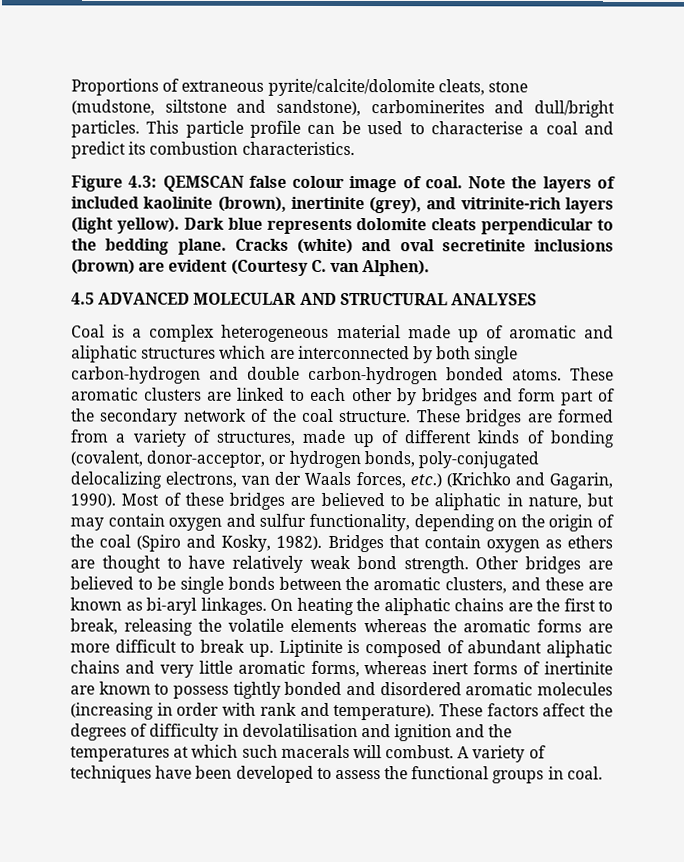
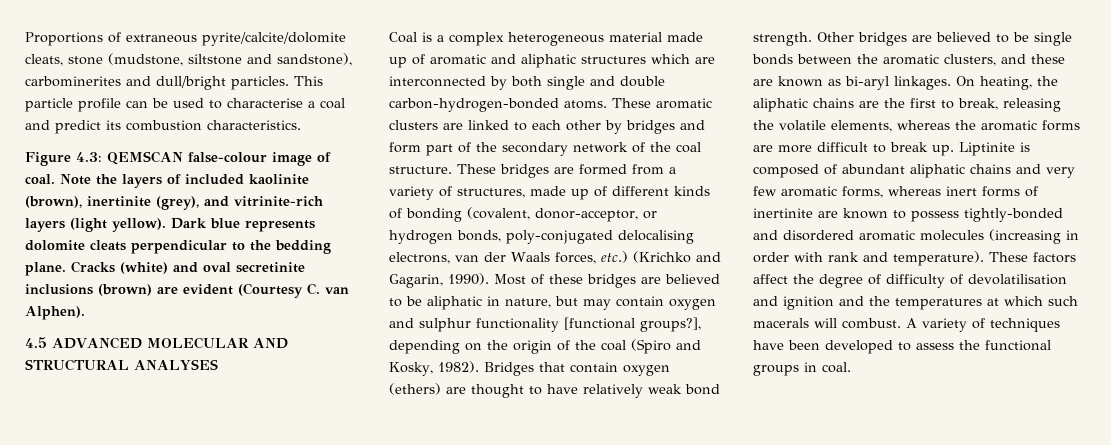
- Figure 4.3: QEMSCAN false colour image of coal.
+ Figure 4.3: QEMSCAN false-colour image of coal.
- Coal is a complex heterogeneous material made up of aromatic and aliphatic structures which are interconnected by both single carbon-hydrogen and double carbon-hydrogen bonded atoms.
+ Coal is a complex heterogeneous material made up of aromatic and aliphatic structures which are interconnected by both single and double carbon-hydrogen-bonded atoms.
- These bridges are formed from a variety of structures, made up of different kinds of bonding (covalent, donor-acceptor, or hydrogen bonds, poly-conjugated delocalizing electrons, van der Waals forces, etc.) (Krichko and Gagarin, 1990).
+ These bridges are formed from a variety of structures, made up of different kinds of bonding (covalent, donor-acceptor, or hydrogen bonds, poly-conjugated delocalising electrons, van der Waals forces, etc.) (Krichko and Gagarin, 1990).
- Most of these bridges are believed to be aliphatic in nature, but may contain oxygen and sulfur functionality, depending on the origin of the coal (Spiro and Kosky, 1982).
+ Most of these bridges are believed to be aliphatic in nature, but may contain oxygen and sulphur functionality [functional groups?], depending on the origin of the coal (Spiro and Kosky, 1982).
- Bridges that contain oxygen as ethers are thought to have relatively weak bond strength.
+ Bridges that contain oxygen (ethers) are thought to have relatively weak bond strength.
- On heating the aliphatic chains are the first to break, releasing the volatile elements whereas the aromatic forms are more difficult to break up.
+ On heating, the aliphatic chains are the first to break, releasing the volatile elements, whereas the aromatic forms are more difficult to break up.
- Liptinite is composed of abundant aliphatic chains and very little aromatic forms, whereas inert forms of inertinite are known to possess tightly bonded and disordered aromatic molecules (increasing in order with rank and temperature).
+ Liptinite is composed of abundant aliphatic chains and very few aromatic forms, whereas inert forms of inertinite are known to possess tightly-bonded and disordered aromatic molecules (increasing in order with rank and temperature).
- These factors affect the degrees of difficulty in devolatilisation and ignition and the temperatures at which such macerals will combust.
+ These factors affect the degree of difficulty of devolatilisation and ignition and the temperatures at which such macerals will combust.

